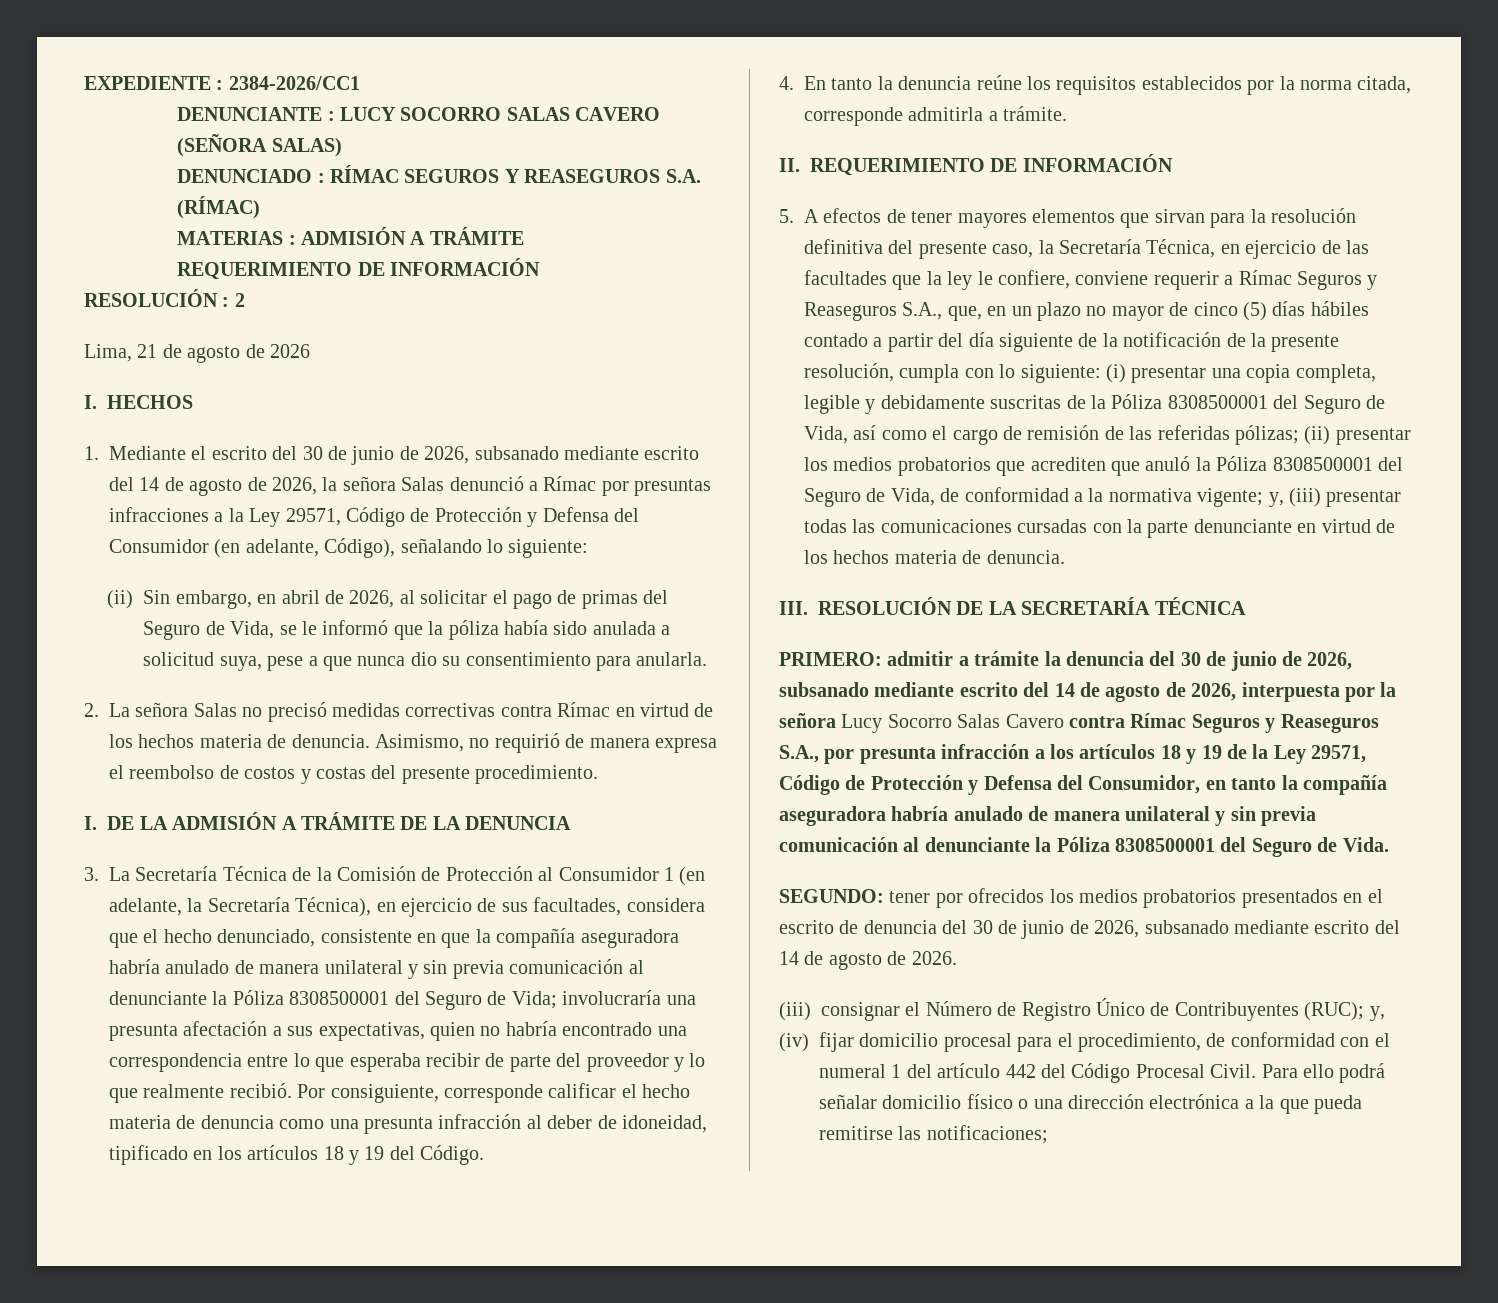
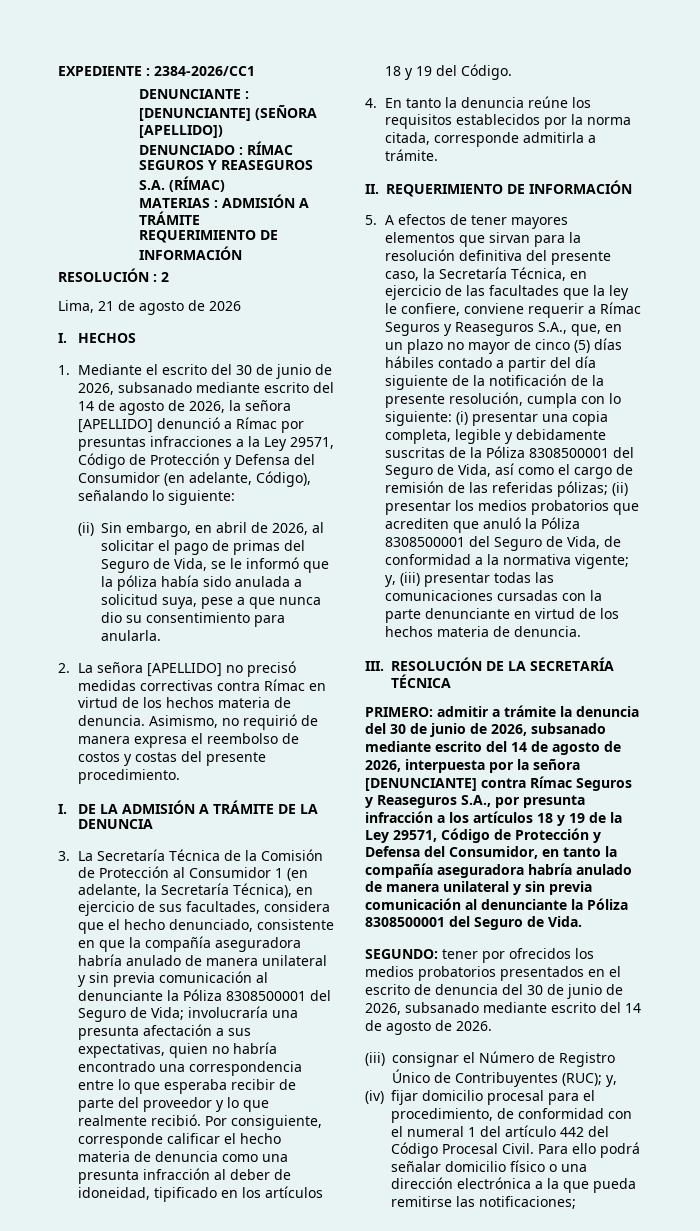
- DENUNCIANTE : LUCY SOCORRO SALAS CAVERO (SEÑORA SALAS)
+ DENUNCIANTE : [DENUNCIANTE] (SEÑORA [APELLIDO])
- 1. Mediante el escrito del 30 de junio de 2026, subsanado mediante escrito del 14 de agosto de 2026, la señora Salas denunció a Rímac por presuntas infracciones a la Ley 29571, Código de Protección y Defensa del Consumidor (en adelante, Código), señalando lo siguiente:
+ 1. Mediante el escrito del 30 de junio de 2026, subsanado mediante escrito del 14 de agosto de 2026, la señora [APELLIDO] denunció a Rímac por presuntas infracciones a la Ley 29571, Código de Protección y Defensa del Consumidor (en adelante, Código), señalando lo siguiente:
- 2. La señora Salas no precisó medidas correctivas contra Rímac en virtud de los hechos materia de denuncia.
+ 2. La señora [APELLIDO] no precisó medidas correctivas contra Rímac en virtud de los hechos materia de denuncia.
- admitir a trámite la denuncia del 30 de junio de 2026, subsanado mediante escrito del 14 de agosto de 2026, interpuesta por la señora Lucy Socorro Salas Cavero contra Rímac Seguros y Reaseguros S.A., por presunta infracción a los artículos 18 y 19 de la Ley 29571, Código de Protección y Defensa del Consumidor, en tanto la compañía aseguradora habría anulado de manera unilateral y sin previa comunicación al denunciante la Póliza 8308500001 del Seguro de Vida.
+ admitir a trámite la denuncia del 30 de junio de 2026, subsanado mediante escrito del 14 de agosto de 2026, interpuesta por la señora [DENUNCIANTE] contra Rímac Seguros y Reaseguros S.A., por presunta infracción a los artículos 18 y 19 de la Ley 29571, Código de Protección y Defensa del Consumidor, en tanto la compañía aseguradora habría anulado de manera unilateral y sin previa comunicación al denunciante la Póliza 8308500001 del Seguro de Vida.

